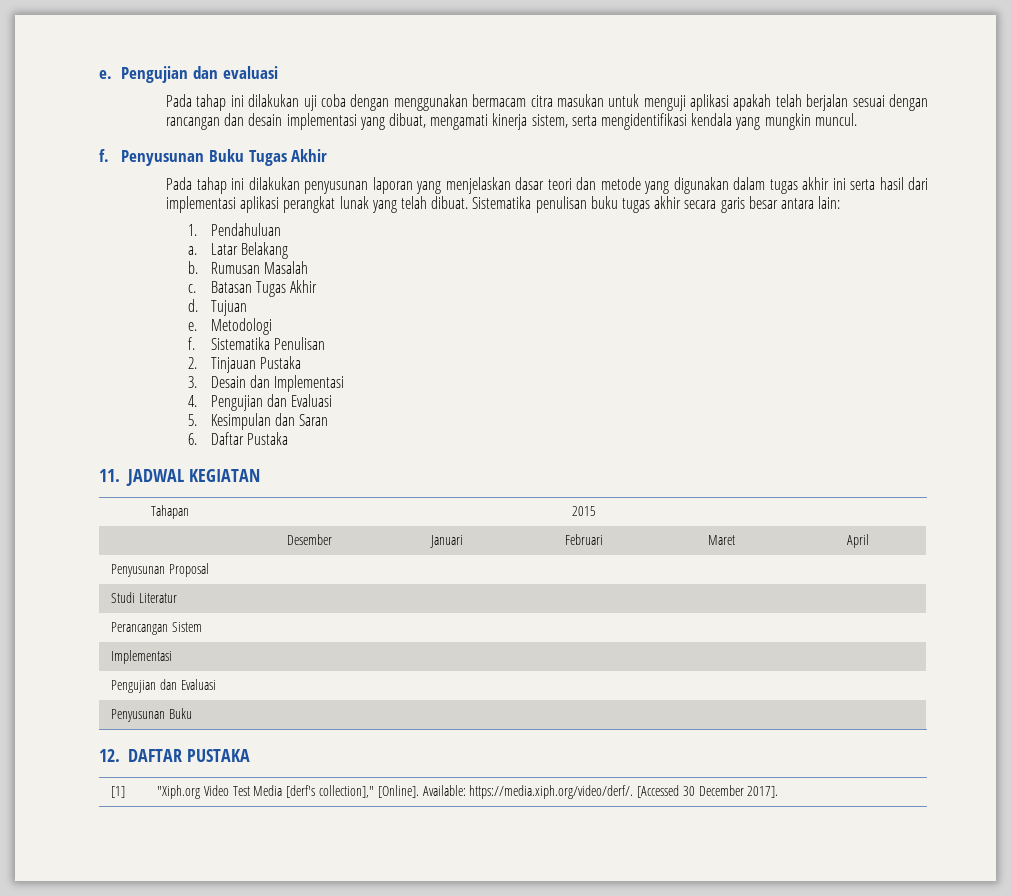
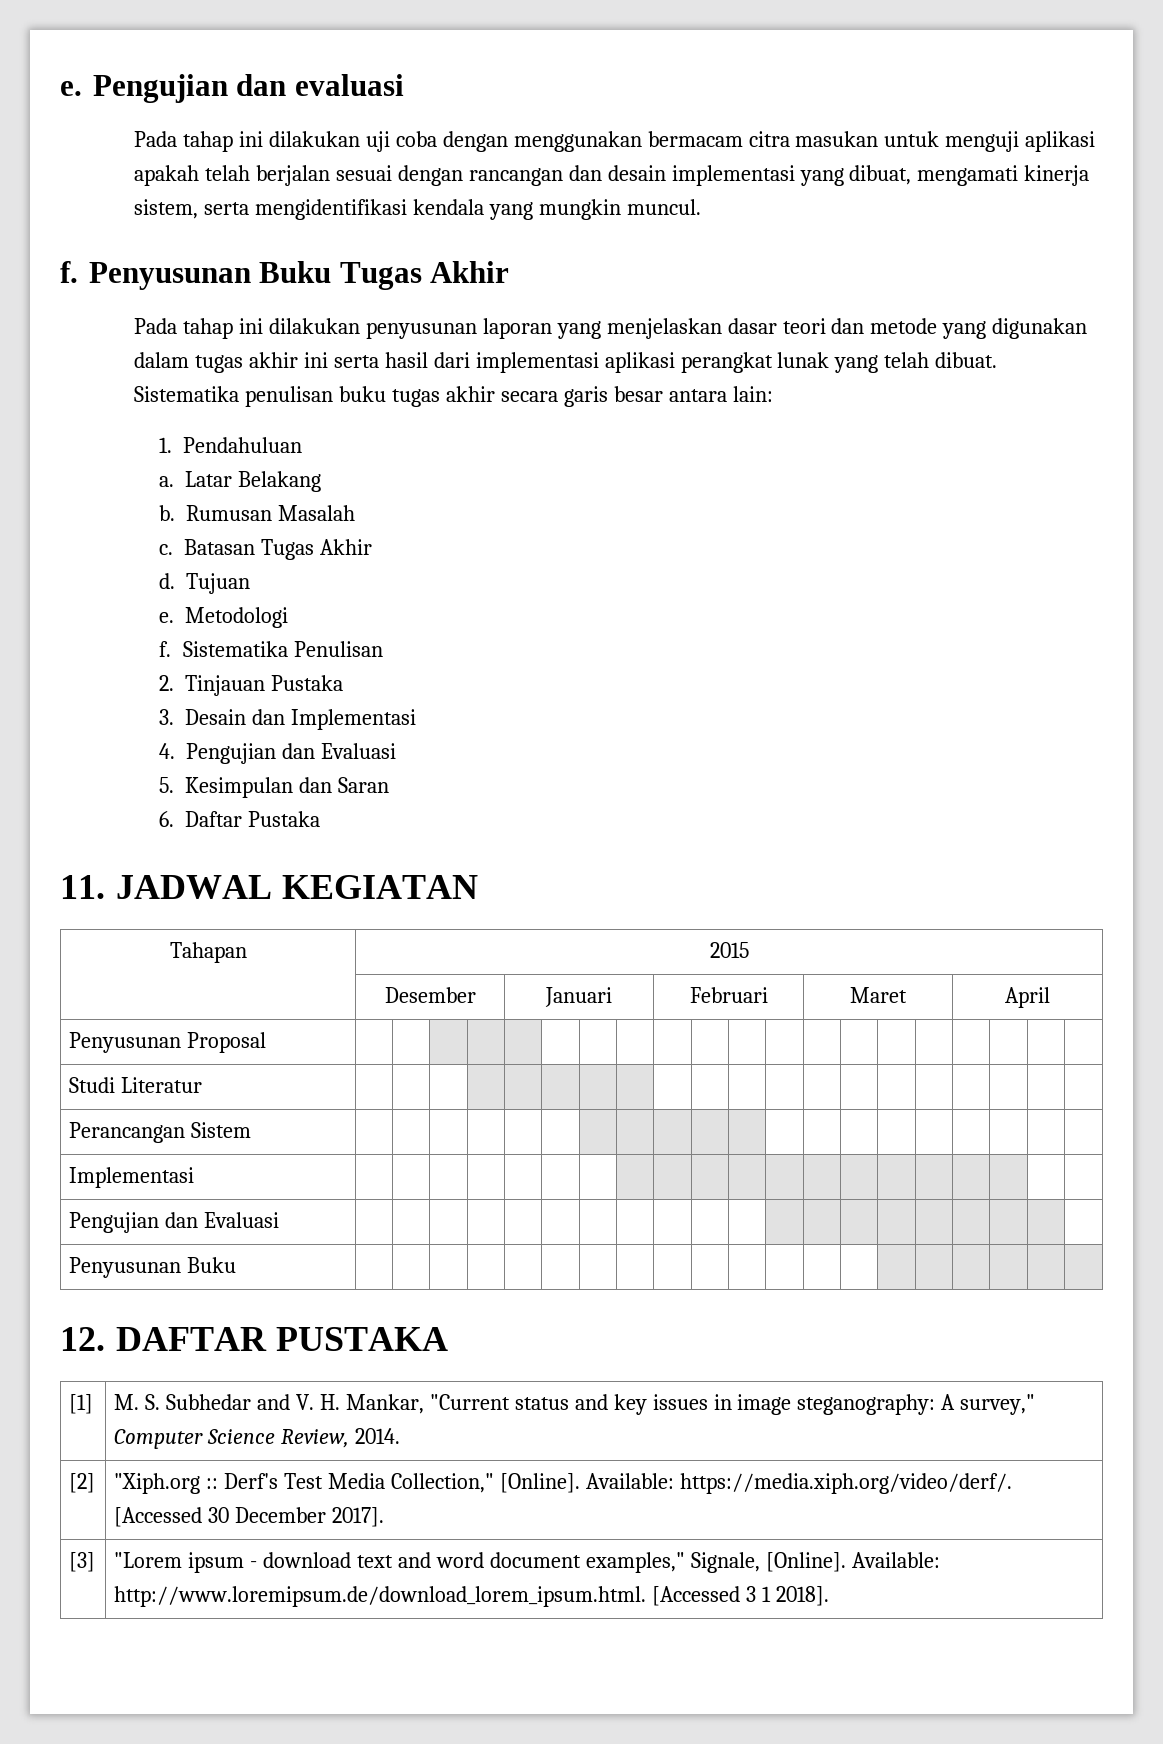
- [1] | "Xiph.org Video Test Media [derf's collection]," [Online]. Available: https://media.xiph.org/video/derf/. [Accessed 30 December 2017].
+ [1] | M. S. Subhedar and V. H. Mankar, "Current status and key issues in image steganography: A survey," Computer Science Review, 2014.
+ [2] | "Xiph.org :: Derf's Test Media Collection," [Online]. Available: https://media.xiph.org/video/derf/. [Accessed 30 December 2017].
+ [3] | "Lorem ipsum - download text and word document examples," Signale, [Online]. Available: http://www.loremipsum.de/download_lorem_ipsum.html. [Accessed 3 1 2018].

